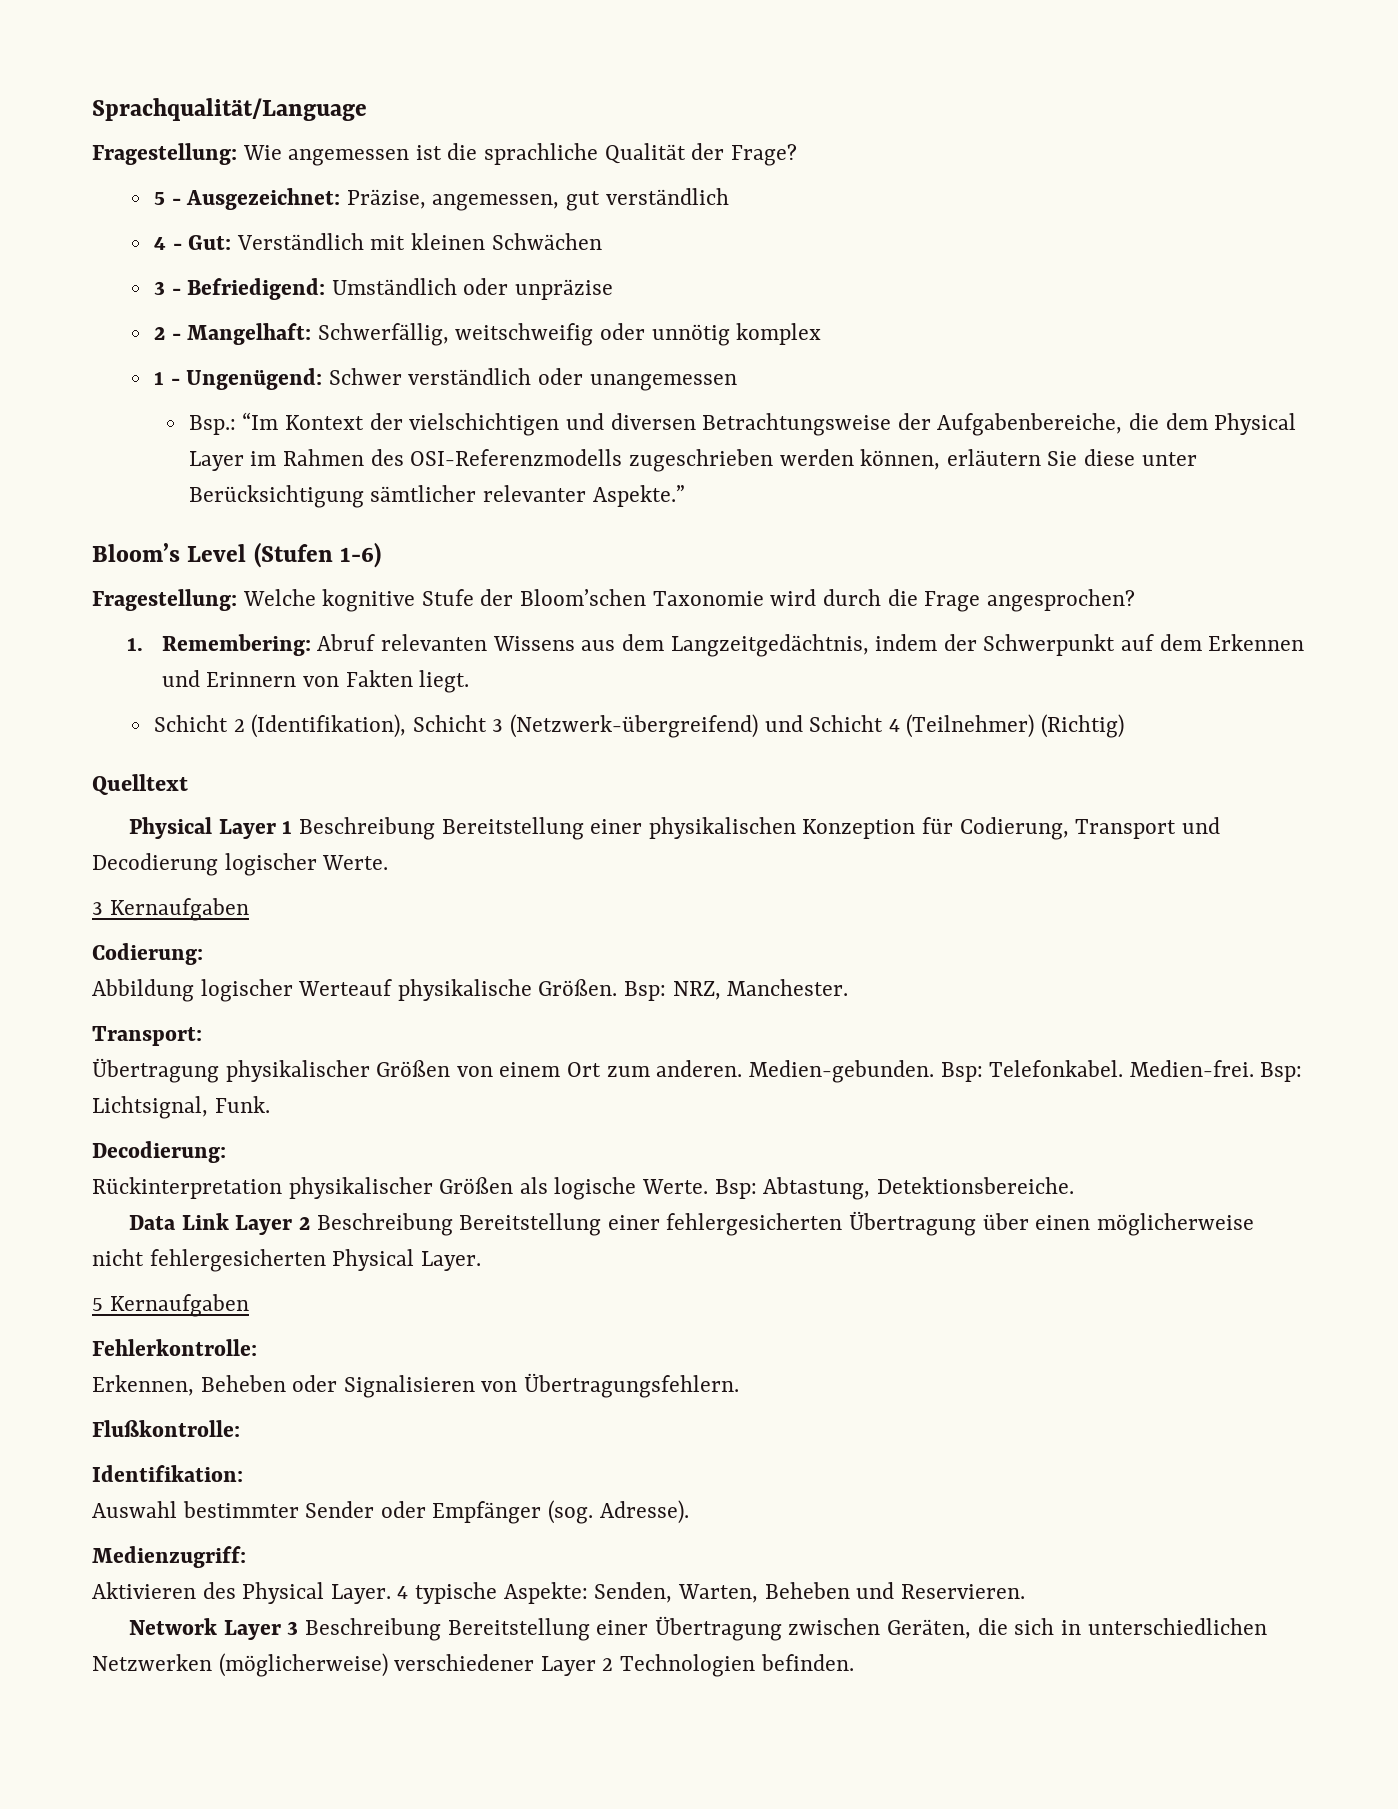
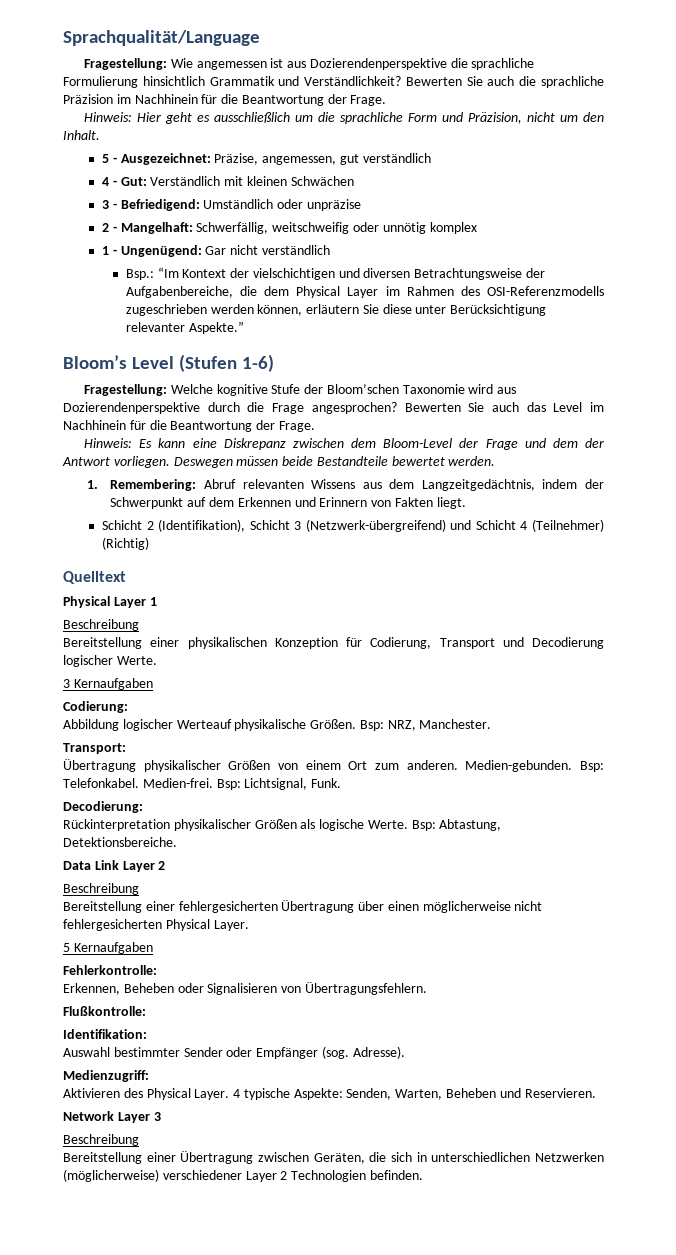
- Fragestellung: Wie angemessen ist die sprachliche Qualität der Frage?
+ Fragestellung: Wie angemessen ist aus Dozierendenperspektive die sprachliche Formulierung hinsichtlich Grammatik und Verständlichkeit? Bewerten Sie auch die sprachliche Präzision im Nachhinein für die Beantwortung der Frage.
+ Hinweis: Hier geht es ausschließlich um die sprachliche Form und Präzision, nicht um den Inhalt.
- 1 - Ungenügend: Schwer verständlich oder unangemessen
+ 1 - Ungenügend: Gar nicht verständlich
- Bsp.: “Im Kontext der vielschichtigen und diversen Betrachtungsweise der Aufgabenbereiche, die dem Physical Layer im Rahmen des OSI-Referenzmodells zugeschrieben werden können, erläutern Sie diese unter Berücksichtigung sämtlicher relevanter Aspekte.”
+ Bsp.: “Im Kontext der vielschichtigen und diversen Betrachtungsweise der Aufgabenbereiche, die dem Physical Layer im Rahmen des OSI-Referenzmodells zugeschrieben werden können, erläutern Sie diese unter Berücksichtigung relevanter Aspekte.”
- Fragestellung: Welche kognitive Stufe der Bloom’schen Taxonomie wird durch die Frage angesprochen?
+ Fragestellung: Welche kognitive Stufe der Bloom’schen Taxonomie wird aus Dozierendenperspektive durch die Frage angesprochen? Bewerten Sie auch das Level im Nachhinein für die Beantwortung der Frage.
+ Hinweis: Es kann eine Diskrepanz zwischen dem Bloom-Level der Frage und dem der Antwort vorliegen. Deswegen müssen beide Bestandteile bewertet werden.
- Physical Layer 1 Beschreibung Bereitstellung einer physikalischen Konzeption für Codierung, Transport und Decodierung logischer Werte.
+ Physical Layer 1
+ Beschreibung
+ Bereitstellung einer physikalischen Konzeption für Codierung, Transport und Decodierung logischer Werte.
- Data Link Layer 2 Beschreibung Bereitstellung einer fehlergesicherten Übertragung über einen möglicherweise nicht fehlergesicherten Physical Layer.
+ Data Link Layer 2
+ Beschreibung
+ Bereitstellung einer fehlergesicherten Übertragung über einen möglicherweise nicht fehlergesicherten Physical Layer.
- Network Layer 3 Beschreibung Bereitstellung einer Übertragung zwischen Geräten, die sich in unterschiedlichen Netzwerken (möglicherweise) verschiedener Layer 2 Technologien befinden.
+ Network Layer 3
+ Beschreibung
+ Bereitstellung einer Übertragung zwischen Geräten, die sich in unterschiedlichen Netzwerken (möglicherweise) verschiedener Layer 2 Technologien befinden.

